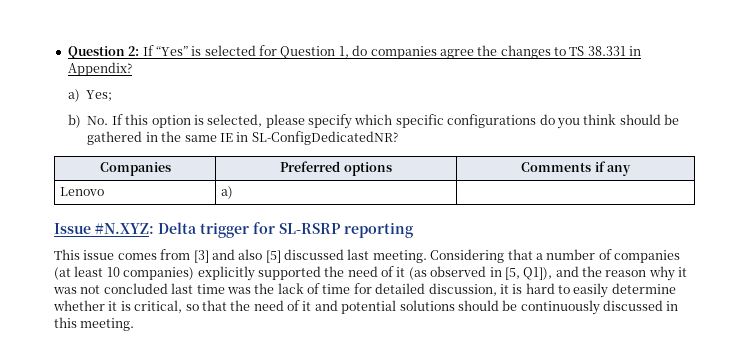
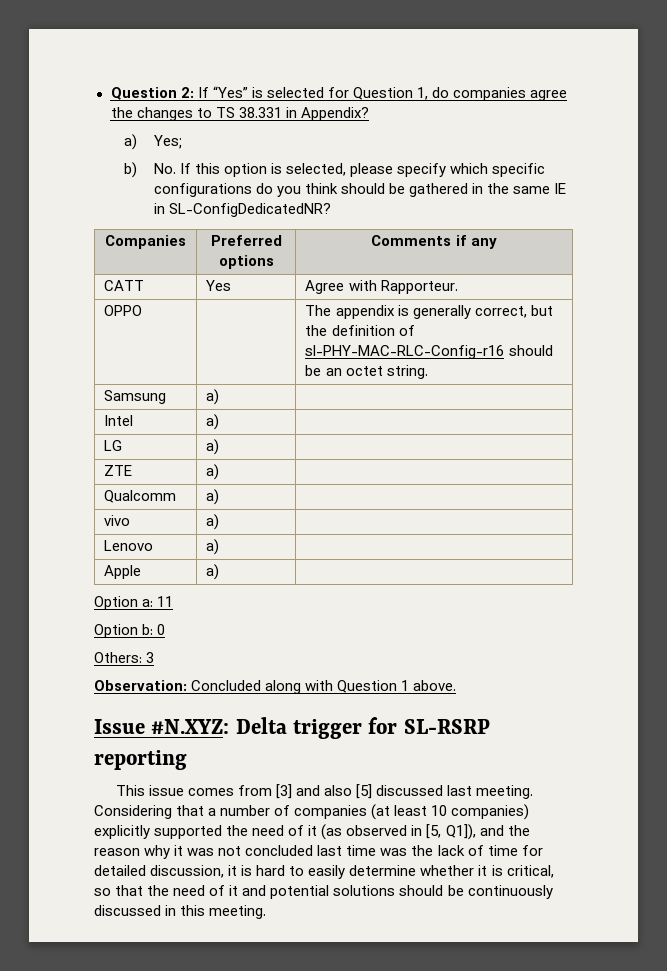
+ CATT | Yes | Agree with Rapporteur.
+ OPPO | | The appendix is generally correct, but the definition of sl-PHY-MAC-RLC-Config-r16 should be an octet string.
+ Samsung | a) |
+ Intel | a) |
+ LG | a) |
+ ZTE | a) |
+ Qualcomm | a) |
+ vivo | a) |
  Lenovo | a) |
+ Apple | a) |
+ Option a: 11
+ Option b: 0
+ Others: 3
+ Observation: Concluded along with Question 1 above.

